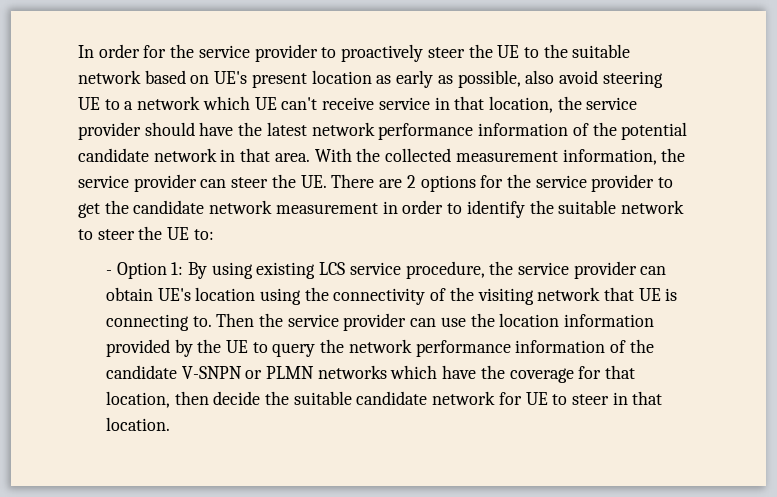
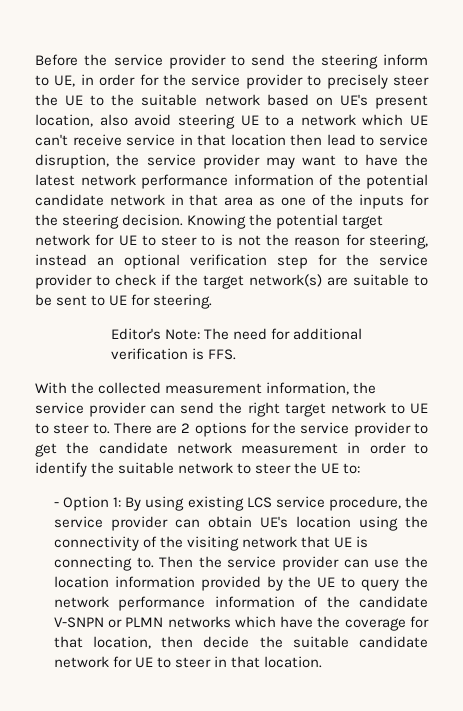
- In order for the service provider to proactively steer the UE to the suitable network based on UE's present location as early as possible, also avoid steering UE to a network which UE can't receive service in that location, the service provider should have the latest network performance information of the potential candidate network in that area. With the collected measurement information, the service provider can steer the UE. There are 2 options for the service provider to get the candidate network measurement in order to identify the suitable network to steer the UE to:
+ Before the service provider to send the steering inform to UE, in order for the service provider to precisely steer the UE to the suitable network based on UE's present location, also avoid steering UE to a network which UE can't receive service in that location then lead to service disruption, the service provider may want to have the latest network performance information of the potential candidate network in that area as one of the inputs for the steering decision. Knowing the potential target network for UE to steer to is not the reason for steering, instead an optional verification step for the service provider to check if the target network(s) are suitable to be sent to UE for steering.
+ Editor's Note: The need for additional verification is FFS.
+ With the collected measurement information, the service provider can send the right target network to UE to steer to. There are 2 options for the service provider to get the candidate network measurement in order to identify the suitable network to steer the UE to:

